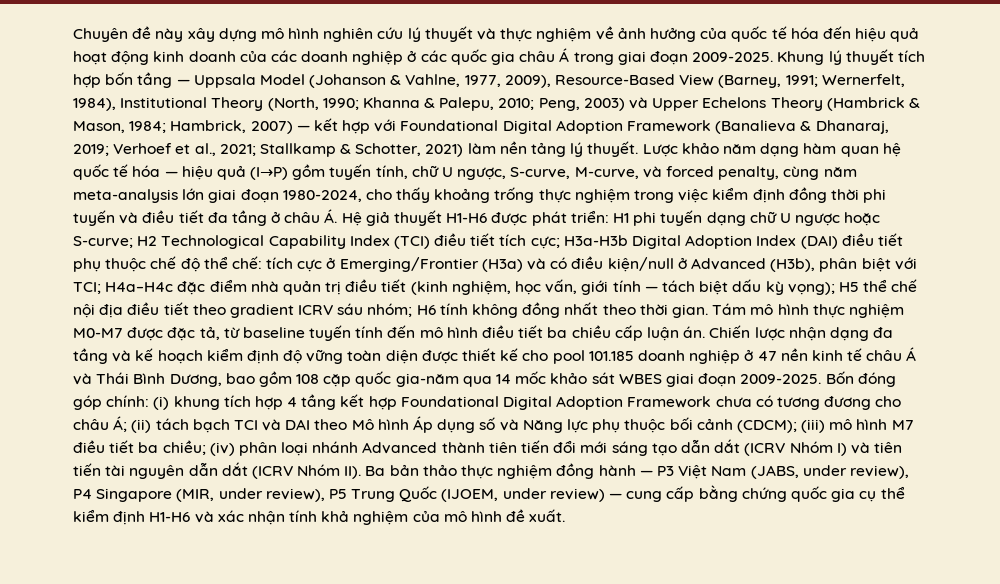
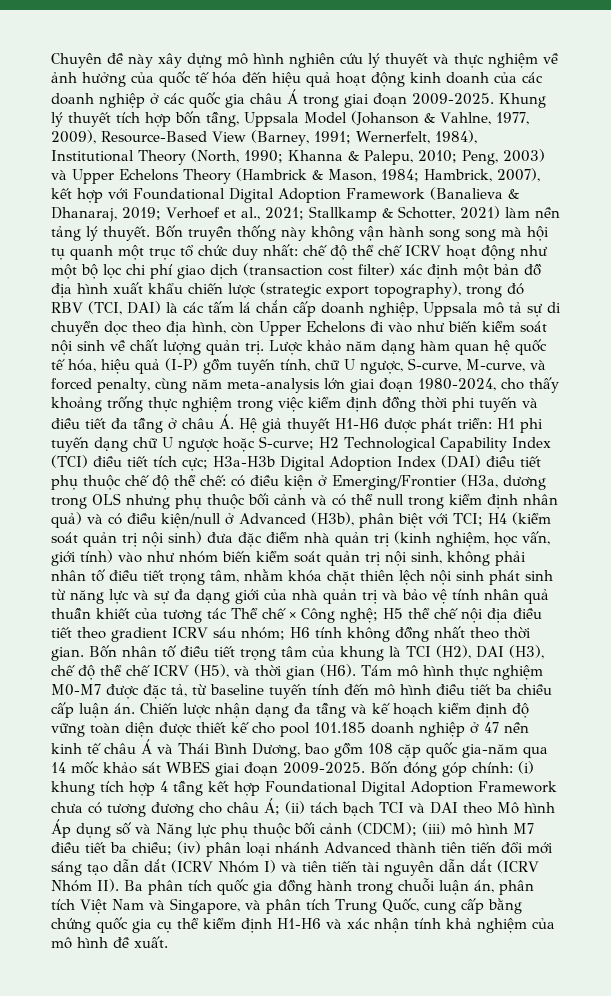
- Khung lý thuyết tích hợp bốn tầng — Uppsala Model (Johanson & Vahlne, 1977, 2009), Resource-Based View (Barney, 1991;
+ Khung lý thuyết tích hợp bốn tầng, Uppsala Model (Johanson & Vahlne, 1977, 2009), Resource-Based View (Barney, 1991;
- Hambrick, 2007) — kết hợp với Foundational Digital Adoption Framework (Banalieva & Dhanaraj, 2019;
+ Hambrick, 2007), kết hợp với Foundational Digital Adoption Framework (Banalieva & Dhanaraj, 2019;
+ Bốn truyền thống này không vận hành song song mà hội tụ quanh một trục tổ chức duy nhất: chế độ thể chế ICRV hoạt động như một bộ lọc chi phí giao dịch (transaction cost filter) xác định một bản đồ địa hình xuất khẩu chiến lược (strategic export topography), trong đó RBV (TCI, DAI) là các tấm lá chắn cấp doanh nghiệp, Uppsala mô tả sự di chuyển dọc theo địa hình, còn Upper Echelons đi vào như biến kiểm soát nội sinh về chất lượng quản trị.
- Lược khảo năm dạng hàm quan hệ quốc tế hóa — hiệu quả (I→P) gồm tuyến tính, chữ U ngược, S-curve, M-curve, và forced penalty, cùng năm meta-analysis lớn giai đoạn 1980-2024, cho thấy khoảng trống thực nghiệm trong việc kiểm định đồng thời phi tuyến và điều tiết đa tầng ở châu Á. Hệ giả thuyết H1-H6 được phát triển:
+ Lược khảo năm dạng hàm quan hệ quốc tế hóa, hiệu quả (I-P) gồm tuyến tính, chữ U ngược, S-curve, M-curve, và forced penalty, cùng năm meta-analysis lớn giai đoạn 1980-2024, cho thấy khoảng trống thực nghiệm trong việc kiểm định đồng thời phi tuyến và điều tiết đa tầng ở châu Á. Hệ giả thuyết H1-H6 được phát triển:
- tích cực ở Emerging/Frontier (H3a) và có điều kiện/null ở Advanced (H3b), phân biệt với TCI;
+ có điều kiện ở Emerging/Frontier (H3a, dương trong OLS nhưng phụ thuộc bối cảnh và có thể null trong kiểm định nhân quả) và có điều kiện/null ở Advanced (H3b), phân biệt với TCI;
- H4a–H4c đặc điểm nhà quản trị điều tiết (kinh nghiệm, học vấn, giới tính — tách biệt dấu kỳ vọng);
+ H4 (kiểm soát quản trị nội sinh) đưa đặc điểm nhà quản trị (kinh nghiệm, học vấn, giới tính) vào như nhóm biến kiểm soát quản trị nội sinh, không phải nhân tố điều tiết trọng tâm, nhằm khóa chặt thiên lệch nội sinh phát sinh từ năng lực và sự đa dạng giới của nhà quản trị và bảo vệ tính nhân quả thuần khiết của tương tác Thể chế × Công nghệ;
- Tám mô hình thực nghiệm M0-M7 được đặc tả, từ baseline tuyến tính đến mô hình điều tiết ba chiều cấp luận án.
+ Bốn nhân tố điều tiết trọng tâm của khung là TCI (H2), DAI (H3), chế độ thể chế ICRV (H5), và thời gian (H6). Tám mô hình thực nghiệm M0-M7 được đặc tả, từ baseline tuyến tính đến mô hình điều tiết ba chiều cấp luận án.
- (iv) phân loại nhánh Advanced thành tiên tiến đổi mới sáng tạo dẫn dắt (ICRV Nhóm I) và tiên tiến tài nguyên dẫn dắt (ICRV Nhóm II). Ba bản thảo thực nghiệm đồng hành — P3 Việt Nam (JABS, under review), P4 Singapore (MIR, under review), P5 Trung Quốc (IJOEM, under review) — cung cấp bằng chứng quốc gia cụ thể kiểm định H1-H6 và xác nhận tính khả nghiệm của mô hình đề xuất.
+ (iv) phân loại nhánh Advanced thành tiên tiến đổi mới sáng tạo dẫn dắt (ICRV Nhóm I) và tiên tiến tài nguyên dẫn dắt (ICRV Nhóm II). Ba phân tích quốc gia đồng hành trong chuỗi luận án, phân tích Việt Nam và Singapore, và phân tích Trung Quốc, cung cấp bằng chứng quốc gia cụ thể kiểm định H1-H6 và xác nhận tính khả nghiệm của mô hình đề xuất.

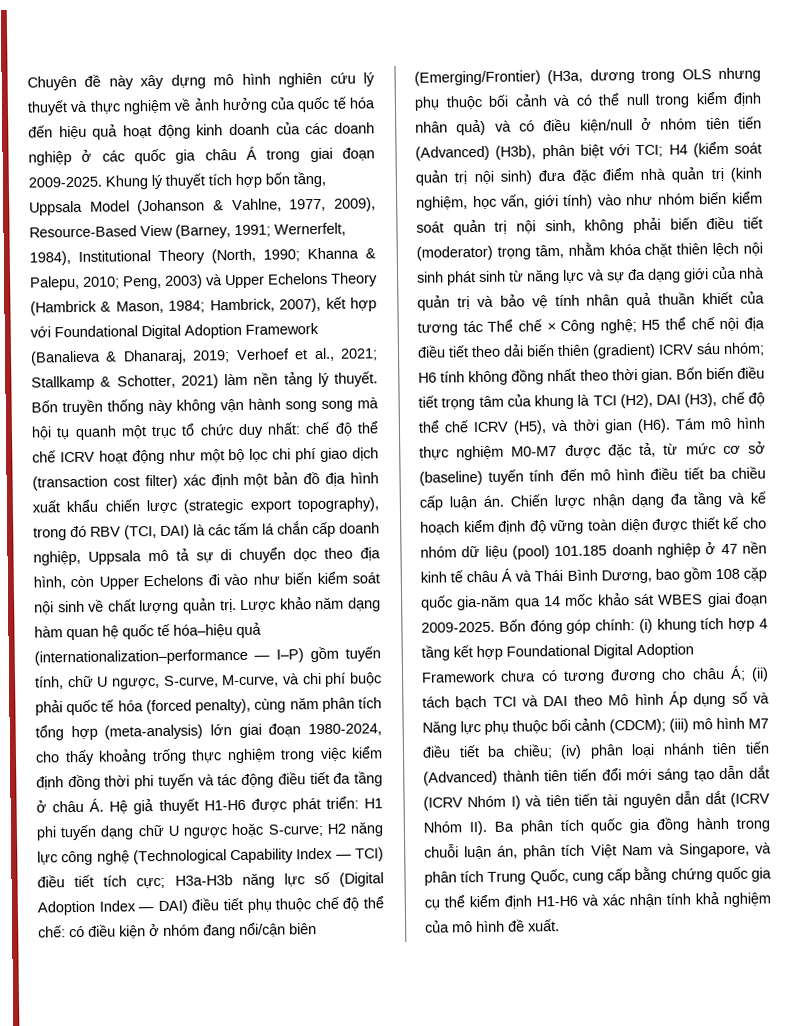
- Lược khảo năm dạng hàm quan hệ quốc tế hóa, hiệu quả (I-P) gồm tuyến tính, chữ U ngược, S-curve, M-curve, và forced penalty, cùng năm meta-analysis lớn giai đoạn 1980-2024, cho thấy khoảng trống thực nghiệm trong việc kiểm định đồng thời phi tuyến và điều tiết đa tầng ở châu Á. Hệ giả thuyết H1-H6 được phát triển:
+ Lược khảo năm dạng hàm quan hệ quốc tế hóa–hiệu quả (internationalization–performance — I–P) gồm tuyến tính, chữ U ngược, S-curve, M-curve, và chi phí buộc phải quốc tế hóa (forced penalty), cùng năm phân tích tổng hợp (meta-analysis) lớn giai đoạn 1980-2024, cho thấy khoảng trống thực nghiệm trong việc kiểm định đồng thời phi tuyến và tác động điều tiết đa tầng ở châu Á. Hệ giả thuyết H1-H6 được phát triển:
- H2 Technological Capability Index (TCI) điều tiết tích cực;
+ H2 năng lực công nghệ (Technological Capability Index — TCI) điều tiết tích cực;
- H3a-H3b Digital Adoption Index (DAI) điều tiết phụ thuộc chế độ thể chế:
+ H3a-H3b năng lực số (Digital Adoption Index — DAI) điều tiết phụ thuộc chế độ thể chế:
- có điều kiện ở Emerging/Frontier (H3a, dương trong OLS nhưng phụ thuộc bối cảnh và có thể null trong kiểm định nhân quả) và có điều kiện/null ở Advanced (H3b), phân biệt với TCI;
+ có điều kiện ở nhóm đang nổi/cận biên (Emerging/Frontier) (H3a, dương trong OLS nhưng phụ thuộc bối cảnh và có thể null trong kiểm định nhân quả) và có điều kiện/null ở nhóm tiên tiến (Advanced) (H3b), phân biệt với TCI;
- H4 (kiểm soát quản trị nội sinh) đưa đặc điểm nhà quản trị (kinh nghiệm, học vấn, giới tính) vào như nhóm biến kiểm soát quản trị nội sinh, không phải nhân tố điều tiết trọng tâm, nhằm khóa chặt thiên lệch nội sinh phát sinh từ năng lực và sự đa dạng giới của nhà quản trị và bảo vệ tính nhân quả thuần khiết của tương tác Thể chế × Công nghệ;
+ H4 (kiểm soát quản trị nội sinh) đưa đặc điểm nhà quản trị (kinh nghiệm, học vấn, giới tính) vào như nhóm biến kiểm soát quản trị nội sinh, không phải biến điều tiết (moderator) trọng tâm, nhằm khóa chặt thiên lệch nội sinh phát sinh từ năng lực và sự đa dạng giới của nhà quản trị và bảo vệ tính nhân quả thuần khiết của tương tác Thể chế × Công nghệ;
- H5 thể chế nội địa điều tiết theo gradient ICRV sáu nhóm;
+ H5 thể chế nội địa điều tiết theo dải biến thiên (gradient) ICRV sáu nhóm;
- Bốn nhân tố điều tiết trọng tâm của khung là TCI (H2), DAI (H3), chế độ thể chế ICRV (H5), và thời gian (H6). Tám mô hình thực nghiệm M0-M7 được đặc tả, từ baseline tuyến tính đến mô hình điều tiết ba chiều cấp luận án.
+ Bốn biến điều tiết trọng tâm của khung là TCI (H2), DAI (H3), chế độ thể chế ICRV (H5), và thời gian (H6). Tám mô hình thực nghiệm M0-M7 được đặc tả, từ mức cơ sở (baseline) tuyến tính đến mô hình điều tiết ba chiều cấp luận án.
- Chiến lược nhận dạng đa tầng và kế hoạch kiểm định độ vững toàn diện được thiết kế cho pool 101.185 doanh nghiệp ở 47 nền kinh tế châu Á và Thái Bình Dương, bao gồm 108 cặp quốc gia-năm qua 14 mốc khảo sát WBES giai đoạn 2009-2025.
+ Chiến lược nhận dạng đa tầng và kế hoạch kiểm định độ vững toàn diện được thiết kế cho nhóm dữ liệu (pool) 101.185 doanh nghiệp ở 47 nền kinh tế châu Á và Thái Bình Dương, bao gồm 108 cặp quốc gia-năm qua 14 mốc khảo sát WBES giai đoạn 2009-2025.
- (iv) phân loại nhánh Advanced thành tiên tiến đổi mới sáng tạo dẫn dắt (ICRV Nhóm I) và tiên tiến tài nguyên dẫn dắt (ICRV Nhóm II). Ba phân tích quốc gia đồng hành trong chuỗi luận án, phân tích Việt Nam và Singapore, và phân tích Trung Quốc, cung cấp bằng chứng quốc gia cụ thể kiểm định H1-H6 và xác nhận tính khả nghiệm của mô hình đề xuất.
+ (iv) phân loại nhánh tiên tiến (Advanced) thành tiên tiến đổi mới sáng tạo dẫn dắt (ICRV Nhóm I) và tiên tiến tài nguyên dẫn dắt (ICRV Nhóm II). Ba phân tích quốc gia đồng hành trong chuỗi luận án, phân tích Việt Nam và Singapore, và phân tích Trung Quốc, cung cấp bằng chứng quốc gia cụ thể kiểm định H1-H6 và xác nhận tính khả nghiệm của mô hình đề xuất.

